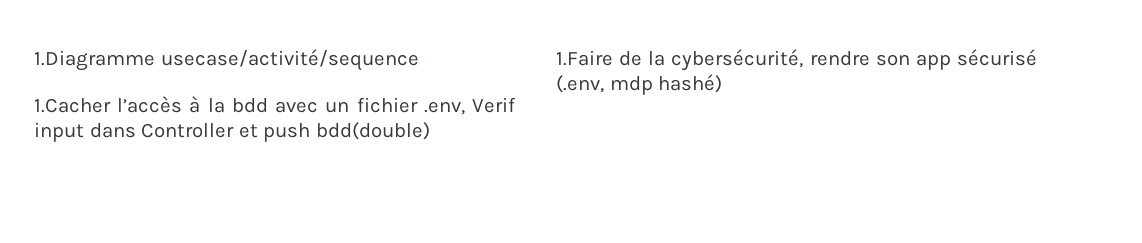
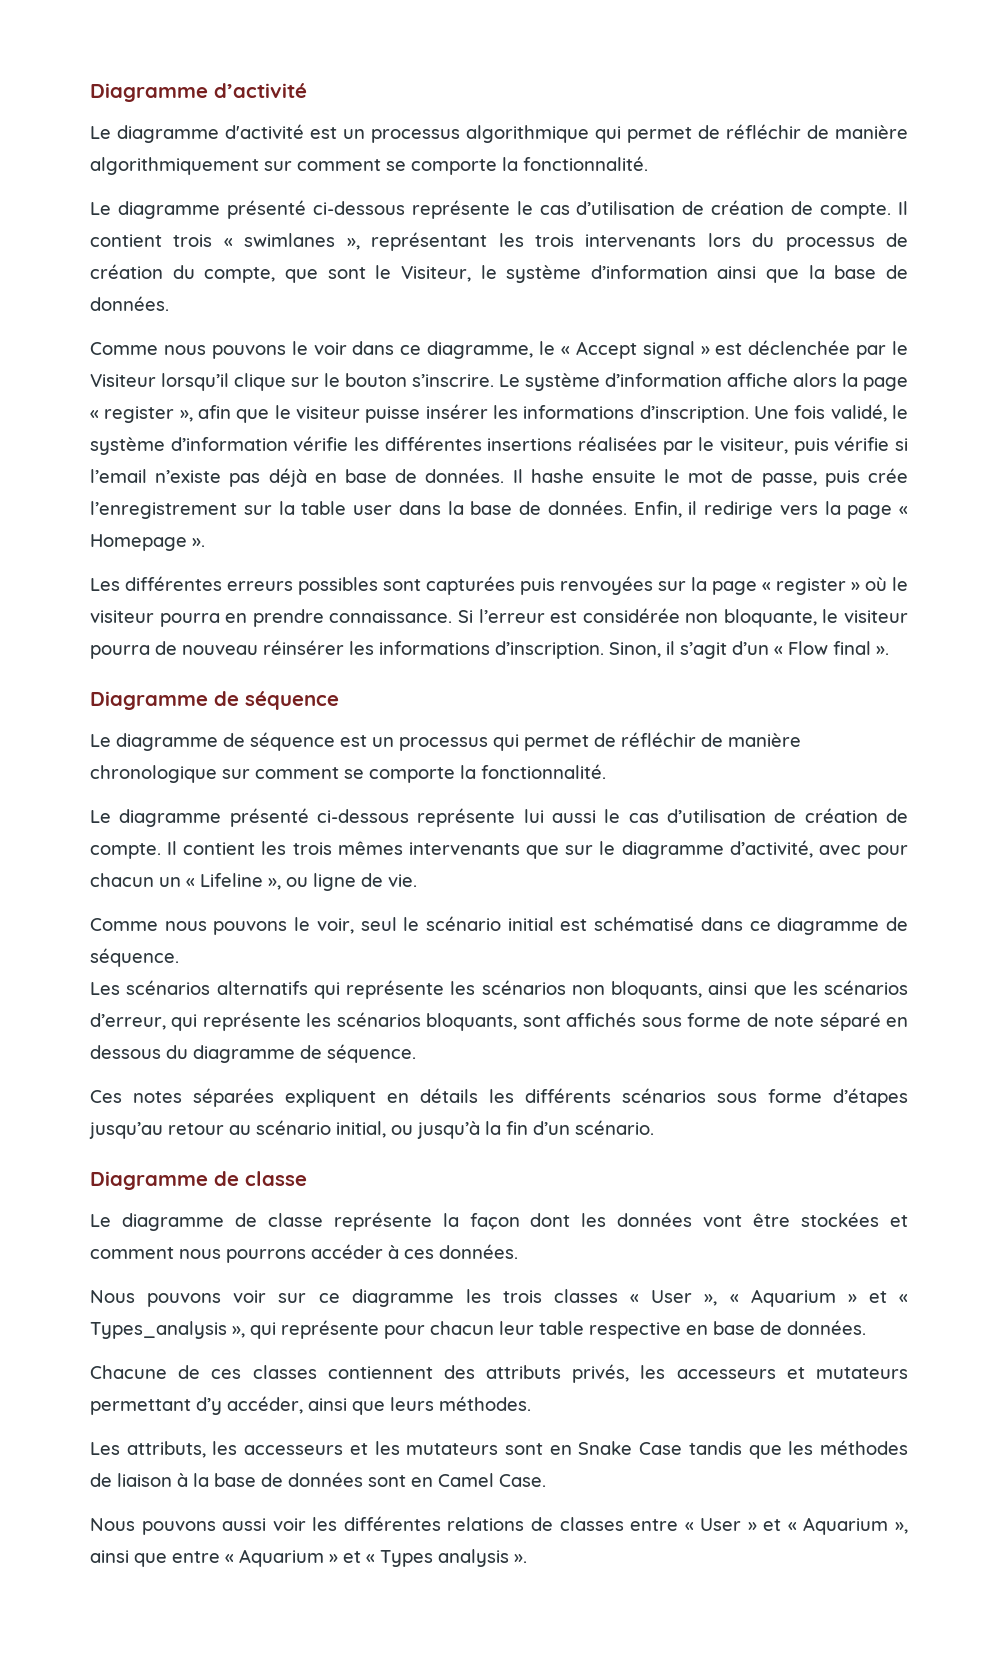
- 1.Diagramme usecase/activité/sequence
- 1.Cacher l’accès à la bdd avec un fichier .env, Verif input dans Controller et push bdd(double)
- 1.Faire de la cybersécurité, rendre son app sécurisé (.env, mdp hashé)
+ Diagramme d’activité
+ Le diagramme d'activité est un processus algorithmique qui permet de réfléchir de manière algorithmiquement sur comment se comporte la fonctionnalité.
+ Le diagramme présenté ci-dessous représente le cas d’utilisation de création de compte. Il contient trois « swimlanes », représentant les trois intervenants lors du processus de création du compte, que sont le Visiteur, le système d’information ainsi que la base de données.
+ Comme nous pouvons le voir dans ce diagramme, le « Accept signal » est déclenchée par le Visiteur lorsqu’il clique sur le bouton s’inscrire. Le système d’information affiche alors la page « register », afin que le visiteur puisse insérer les informations d’inscription. Une fois validé, le système d’information vérifie les différentes insertions réalisées par le visiteur, puis vérifie si l’email n’existe pas déjà en base de données. Il hashe ensuite le mot de passe, puis crée l’enregistrement sur la table user dans la base de données. Enfin, il redirige vers la page « Homepage ».
+ Les différentes erreurs possibles sont capturées puis renvoyées sur la page « register » où le visiteur pourra en prendre connaissance. Si l’erreur est considérée non bloquante, le visiteur pourra de nouveau réinsérer les informations d’inscription. Sinon, il s’agit d’un « Flow final ».
+ Diagramme de séquence
+ Le diagramme de séquence est un processus qui permet de réfléchir de manière chronologique sur comment se comporte la fonctionnalité.
+ Le diagramme présenté ci-dessous représente lui aussi le cas d’utilisation de création de compte. Il contient les trois mêmes intervenants que sur le diagramme d’activité, avec pour chacun un « Lifeline », ou ligne de vie.
+ Comme nous pouvons le voir, seul le scénario initial est schématisé dans ce diagramme de séquence.
+ Les scénarios alternatifs qui représente les scénarios non bloquants, ainsi que les scénarios d’erreur, qui représente les scénarios bloquants, sont affichés sous forme de note séparé en dessous du diagramme de séquence.
+ Ces notes séparées expliquent en détails les différents scénarios sous forme d’étapes jusqu’au retour au scénario initial, ou jusqu’à la fin d’un scénario.
+ Diagramme de classe
+ Le diagramme de classe représente la façon dont les données vont être stockées et comment nous pourrons accéder à ces données.
+ Nous pouvons voir sur ce diagramme les trois classes « User », « Aquarium » et « Types_analysis », qui représente pour chacun leur table respective en base de données.
+ Chacune de ces classes contiennent des attributs privés, les accesseurs et mutateurs permettant d’y accéder, ainsi que leurs méthodes.
+ Les attributs, les accesseurs et les mutateurs sont en Snake Case tandis que les méthodes de liaison à la base de données sont en Camel Case.
+ Nous pouvons aussi voir les différentes relations de classes entre « User » et « Aquarium », ainsi que entre « Aquarium » et « Types analysis ».

